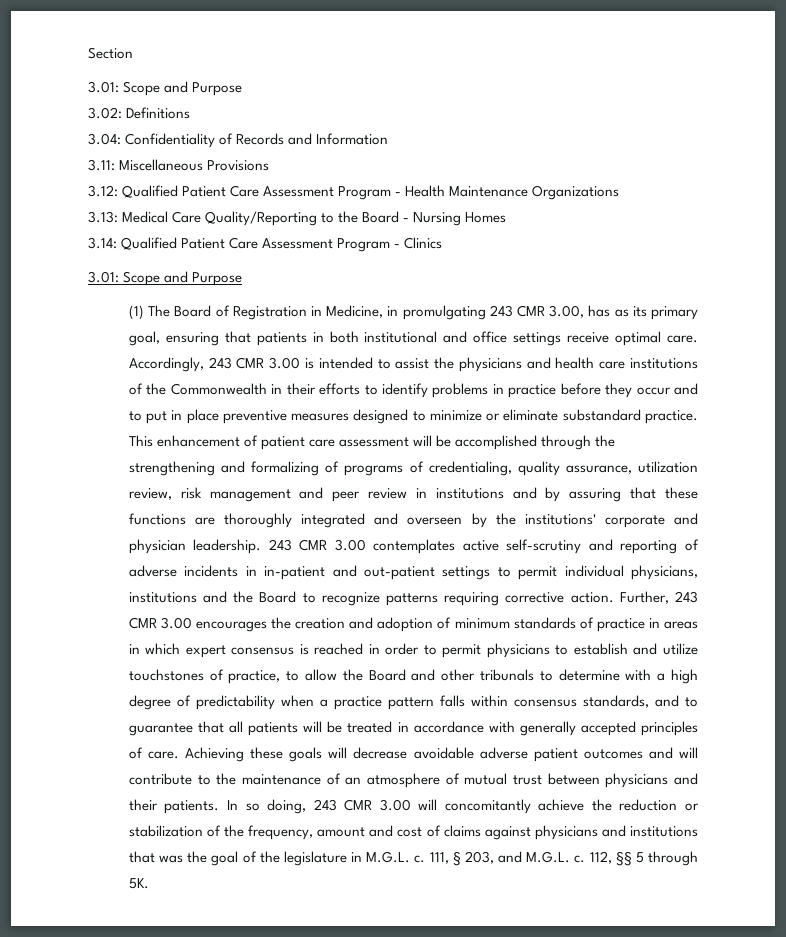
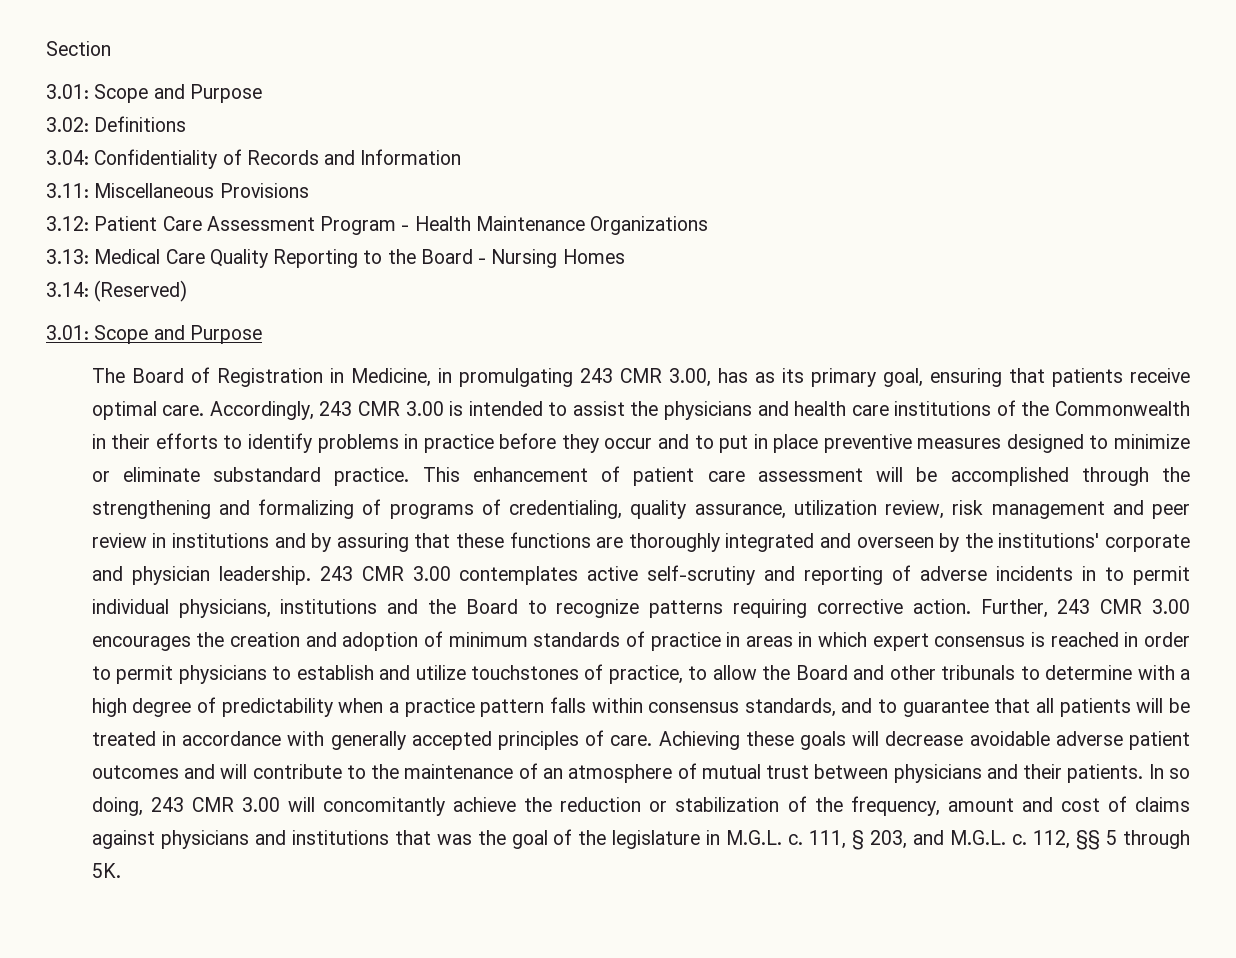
- 3.12: Qualified Patient Care Assessment Program - Health Maintenance Organizations
+ 3.12: Patient Care Assessment Program - Health Maintenance Organizations
- 3.13: Medical Care Quality/Reporting to the Board - Nursing Homes
+ 3.13: Medical Care Quality Reporting to the Board - Nursing Homes
- 3.14: Qualified Patient Care Assessment Program - Clinics
+ 3.14: (Reserved)
  3.01: Scope and Purpose
- (1) The Board of Registration in Medicine, in promulgating 243 CMR 3.00, has as its primary goal, ensuring that patients in both institutional and office settings receive optimal care.
+ The Board of Registration in Medicine, in promulgating 243 CMR 3.00, has as its primary goal, ensuring that patients receive optimal care.
- 243 CMR 3.00 contemplates active self-scrutiny and reporting of adverse incidents in in-patient and out-patient settings to permit individual physicians, institutions and the Board to recognize patterns requiring corrective action.
+ 243 CMR 3.00 contemplates active self-scrutiny and reporting of adverse incidents in to permit individual physicians, institutions and the Board to recognize patterns requiring corrective action.

